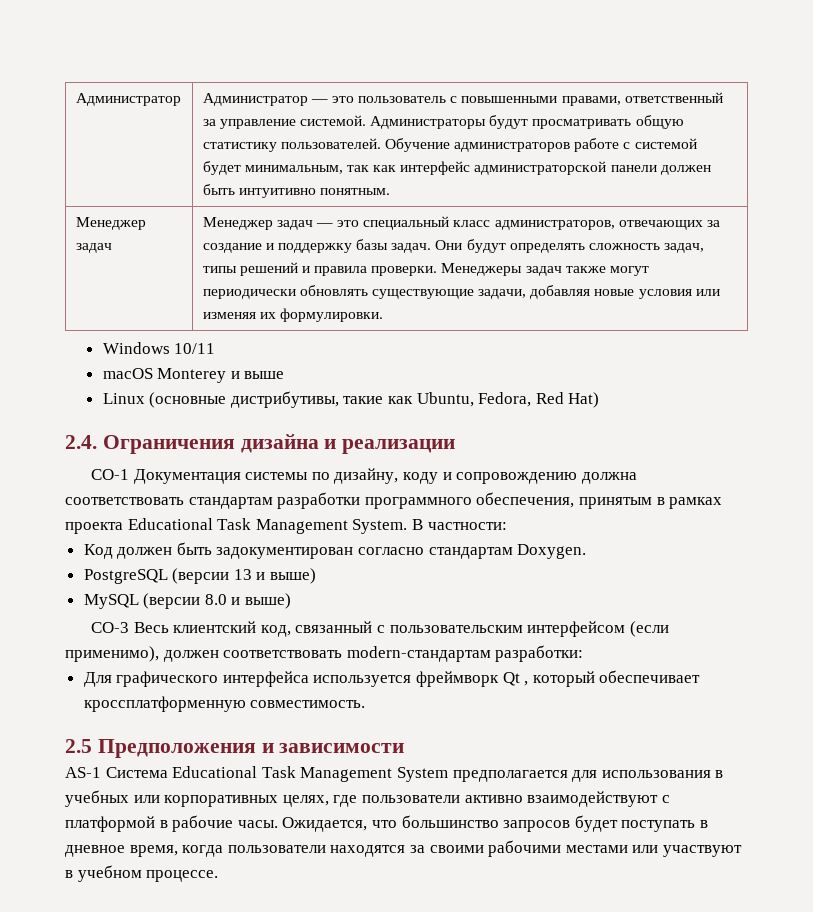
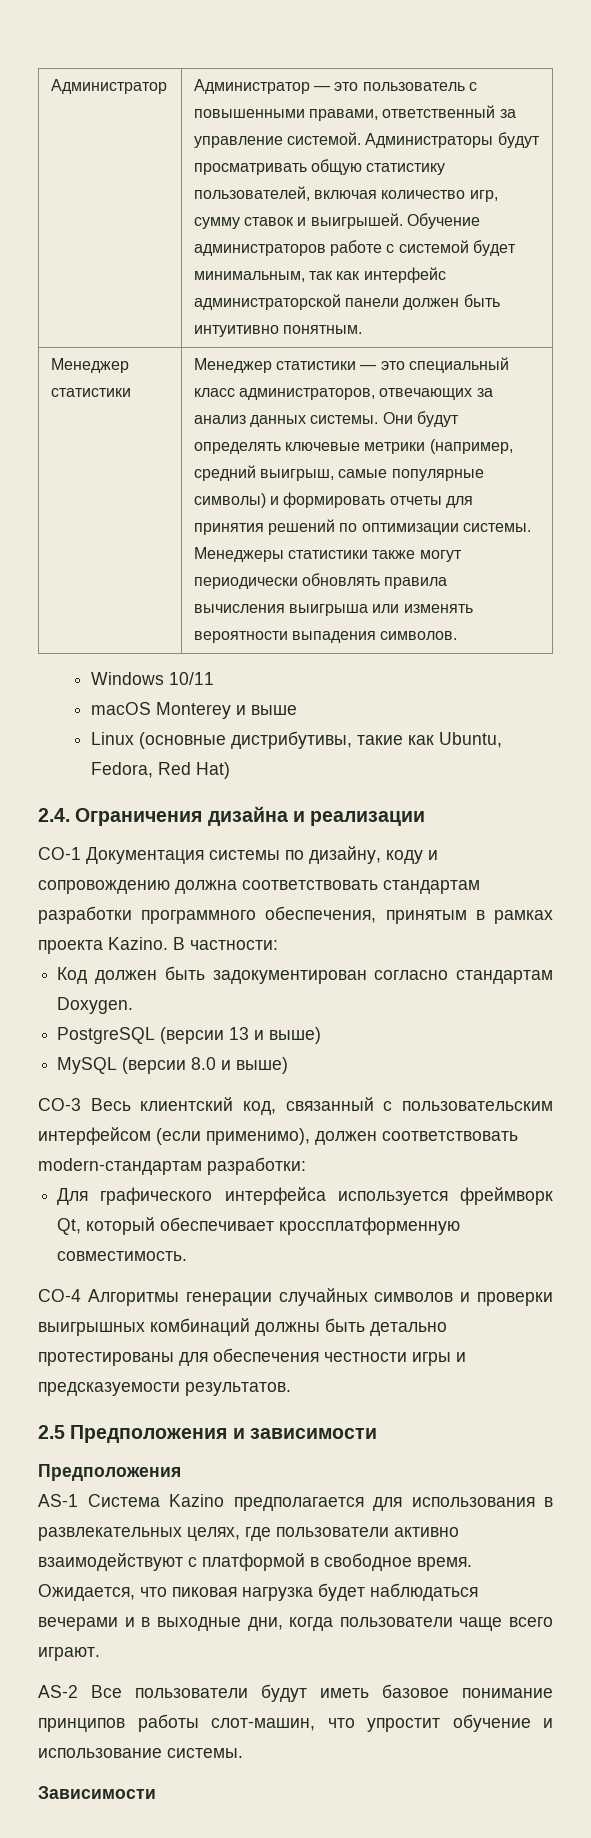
- Администраторы будут просматривать общую статистику пользователей.
+ Администраторы будут просматривать общую статистику пользователей, включая количество игр, сумму ставок и выигрышей.
- Менеджер задач | Менеджер задач — это специальный класс администраторов, отвечающих за создание и поддержку базы задач. Они будут определять сложность задач, типы решений и правила проверки. Менеджеры задач также могут периодически обновлять существующие задачи, добавляя новые условия или изменяя их формулировки.
+ Менеджер статистики | Менеджер статистики — это специальный класс администраторов, отвечающих за анализ данных системы. Они будут определять ключевые метрики (например, средний выигрыш, самые популярные символы) и формировать отчеты для принятия решений по оптимизации системы. Менеджеры статистики также могут периодически обновлять правила вычисления выигрыша или изменять вероятности выпадения символов.
- CO-1 Документация системы по дизайну, коду и сопровождению должна соответствовать стандартам разработки программного обеспечения, принятым в рамках проекта Educational Task Management System.
+ CO-1 Документация системы по дизайну, коду и сопровождению должна соответствовать стандартам разработки программного обеспечения, принятым в рамках проекта Kazino.
- Для графического интерфейса используется фреймворк Qt , который обеспечивает кроссплатформенную совместимость.
+ Для графического интерфейса используется фреймворк Qt, который обеспечивает кроссплатформенную совместимость.
+ CO-4 Алгоритмы генерации случайных символов и проверки выигрышных комбинаций должны быть детально протестированы для обеспечения честности игры и предсказуемости результатов.
  2.5 Предположения и зависимости
+ Предположения
- AS-1 Система Educational Task Management System предполагается для использования в учебных или корпоративных целях, где пользователи активно взаимодействуют с платформой в рабочие часы. Ожидается, что большинство запросов будет поступать в дневное время, когда пользователи находятся за своими рабочими местами или участвуют в учебном процессе.
+ AS-1 Система Kazino предполагается для использования в развлекательных целях, где пользователи активно взаимодействуют с платформой в свободное время. Ожидается, что пиковая нагрузка будет наблюдаться вечерами и в выходные дни, когда пользователи чаще всего играют.
+ AS-2 Все пользователи будут иметь базовое понимание принципов работы слот-машин, что упростит обучение и использование системы.
+ Зависимости

